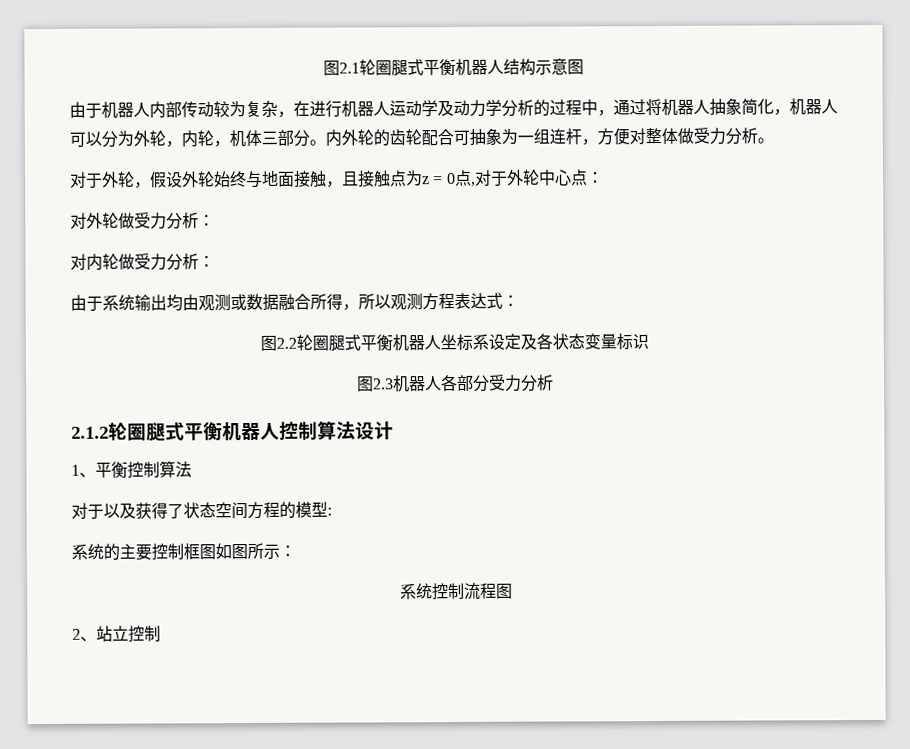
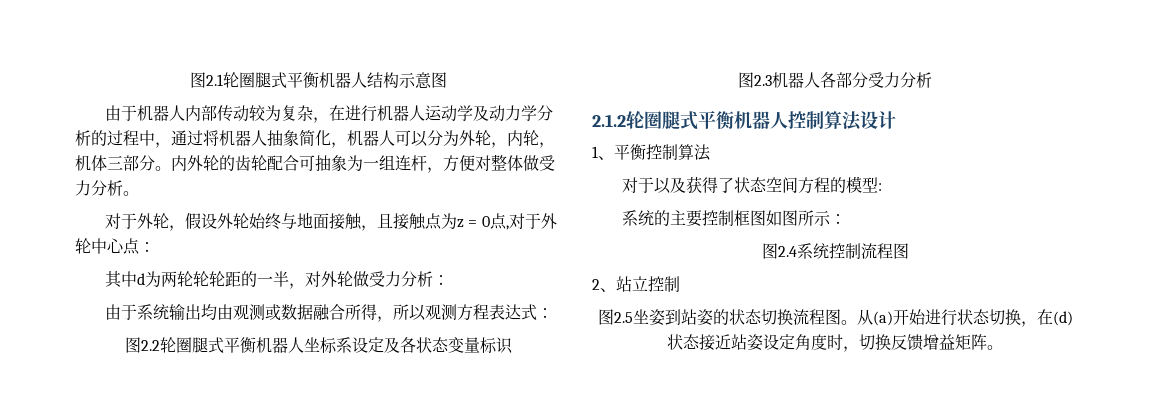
- 对外轮做受力分析：
+ 其中d为两轮轮轮距的一半，对外轮做受力分析：
- 对内轮做受力分析：
- 系统控制流程图
+ 图2.4系统控制流程图
+ 图2.5坐姿到站姿的状态切换流程图。从(a)开始进行状态切换，在(d)状态接近站姿设定角度时，切换反馈增益矩阵。

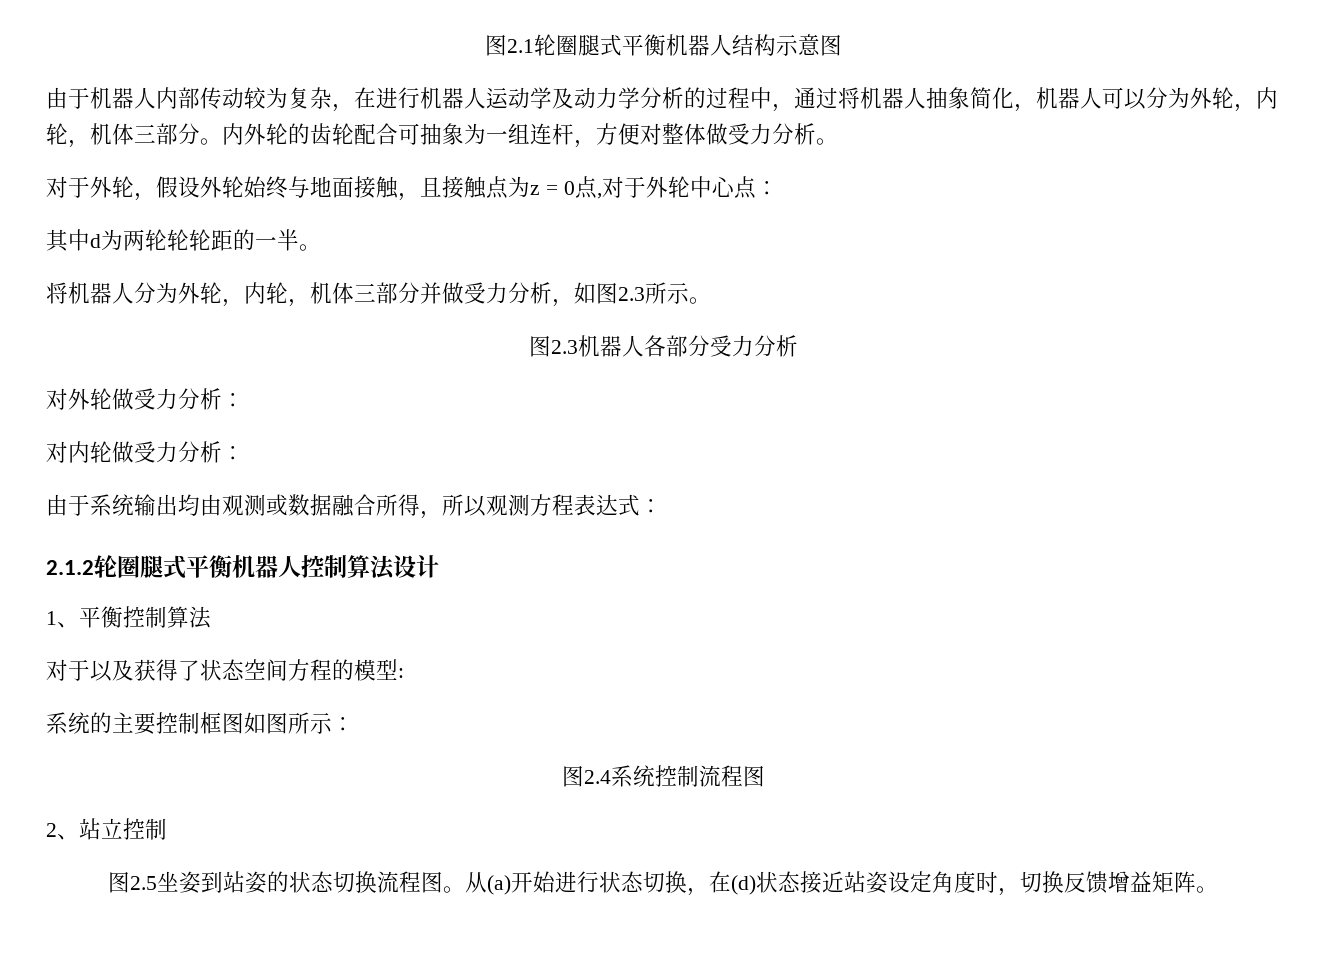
- 其中d为两轮轮轮距的一半，对外轮做受力分析：
+ 其中d为两轮轮轮距的一半。
+ 将机器人分为外轮，内轮，机体三部分并做受力分析，如图2.3所示。
+ 图2.3机器人各部分受力分析
+ 对外轮做受力分析：
+ 对内轮做受力分析：
- 图2.2轮圈腿式平衡机器人坐标系设定及各状态变量标识
- 图2.3机器人各部分受力分析

